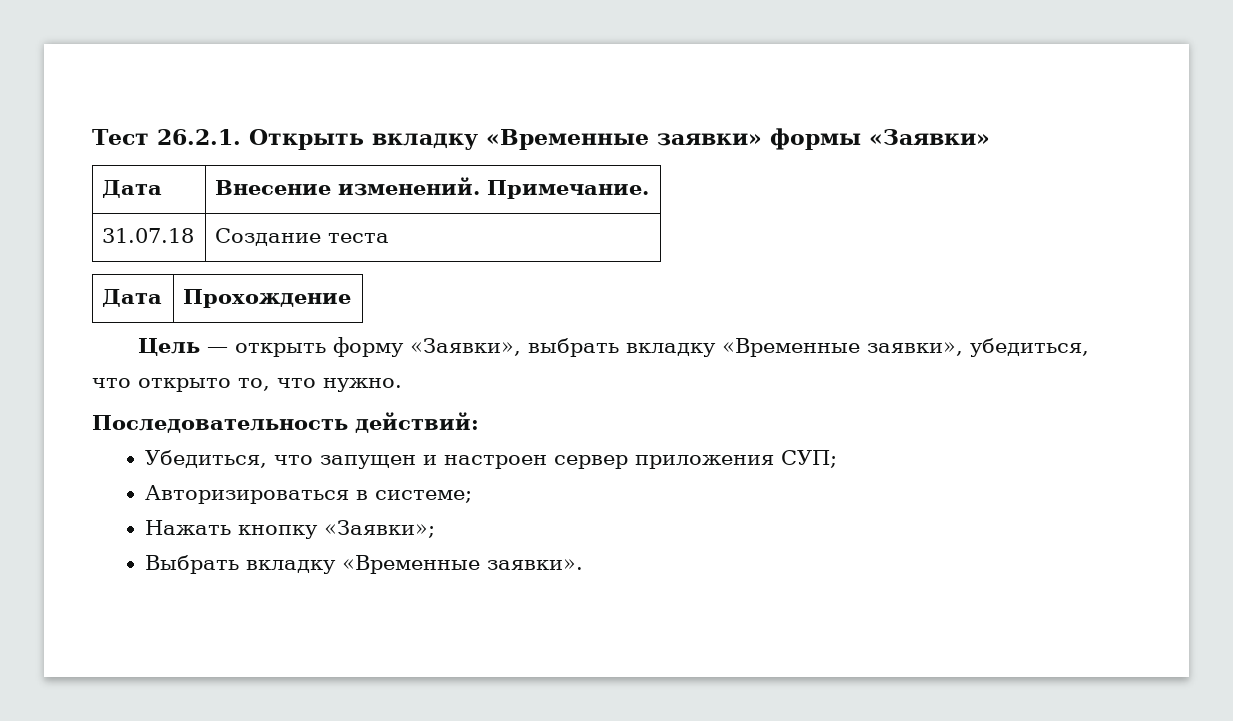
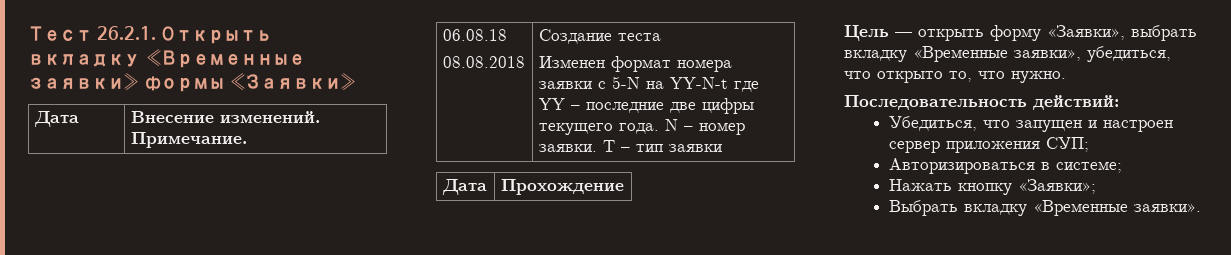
- 31.07.18 | Создание теста
+ 06.08.18
+ 08.08.2018 | Создание теста
+ Изменен формат номера заявки с 5-N на YY-N-t где YY – последние две цифры текущего года. N – номер заявки. T – тип заявки

